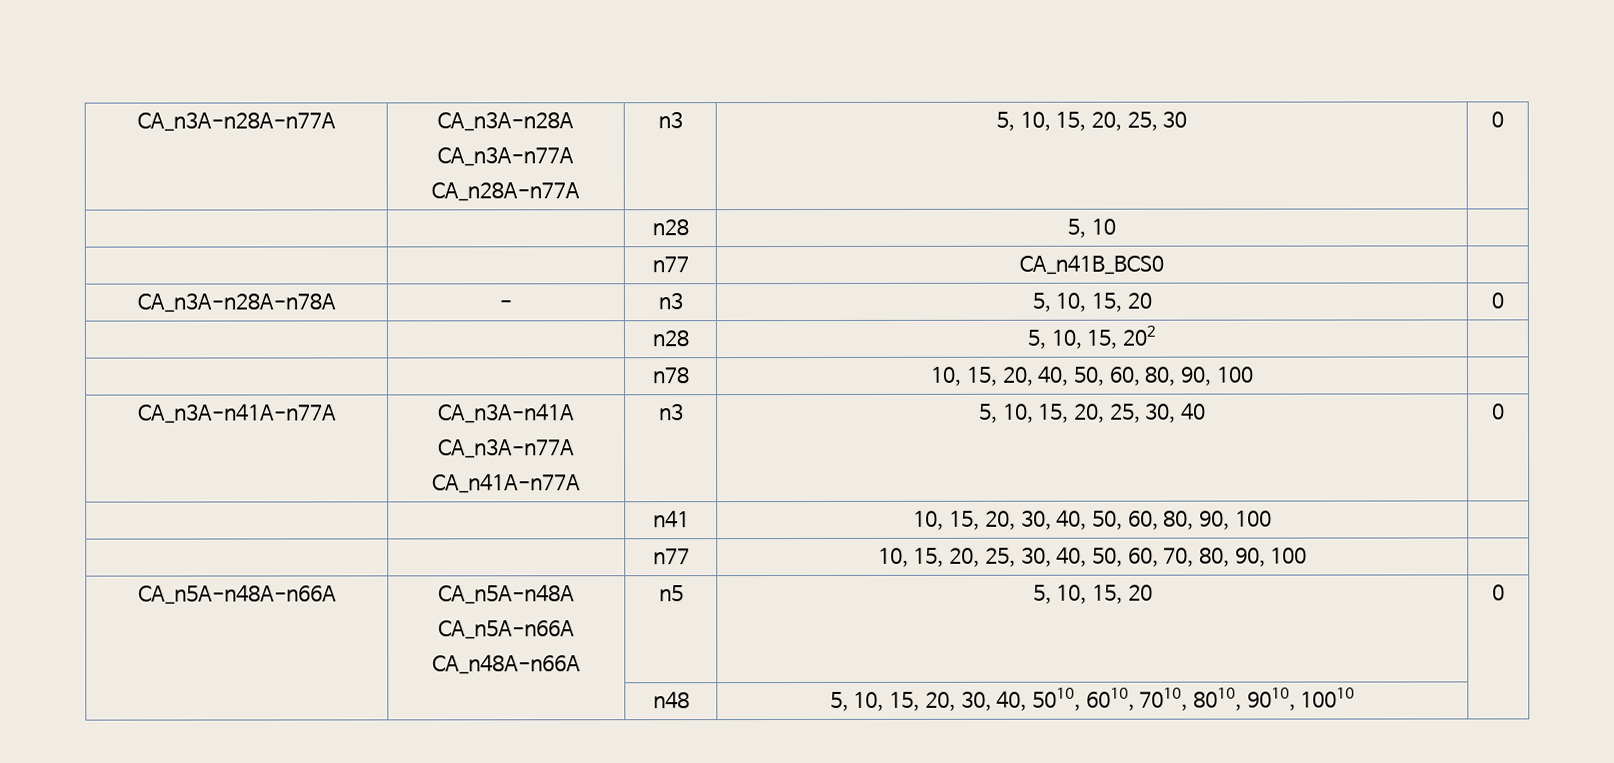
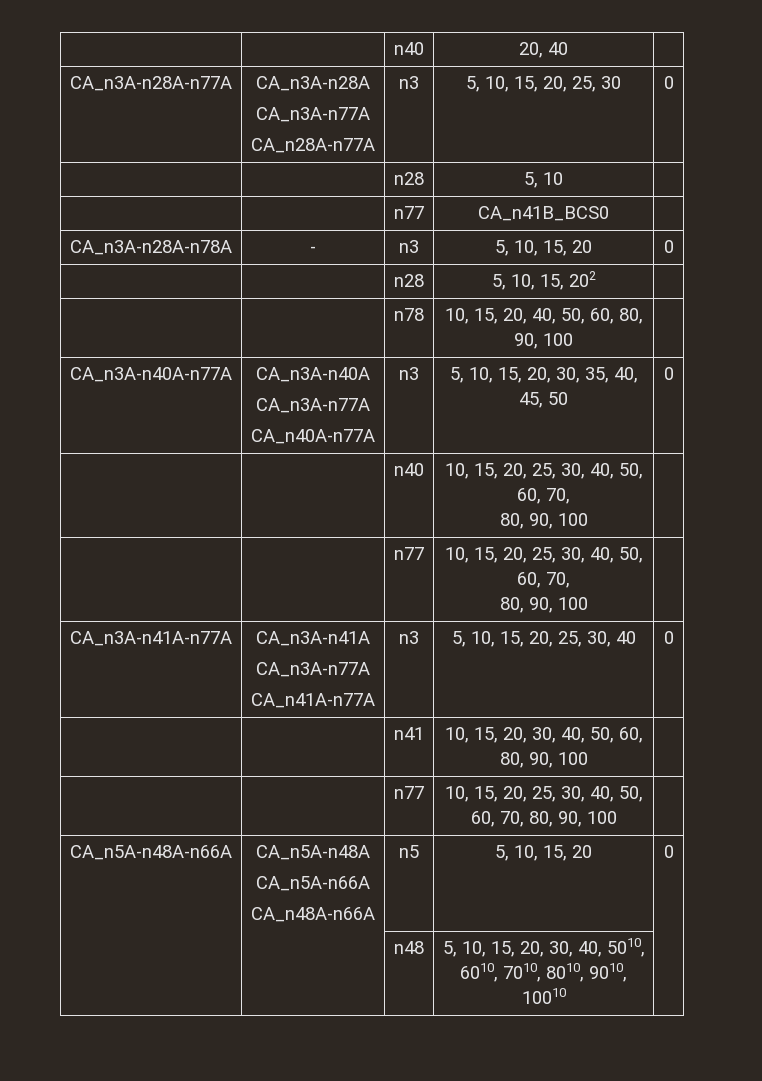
+ | | n40 | 20, 40 |
+ CA_n3A-n40A-n77A | CA_n3A-n40A
+ CA_n3A-n77A
+ CA_n40A-n77A | n3 | 5, 10, 15, 20, 30, 35, 40, 45, 50 | 0
+ | | n40 | 10, 15, 20, 25, 30, 40, 50, 60, 70,
+ 80, 90, 100 |
+ | | n77 | 10, 15, 20, 25, 30, 40, 50, 60, 70,
+ 80, 90, 100 |

